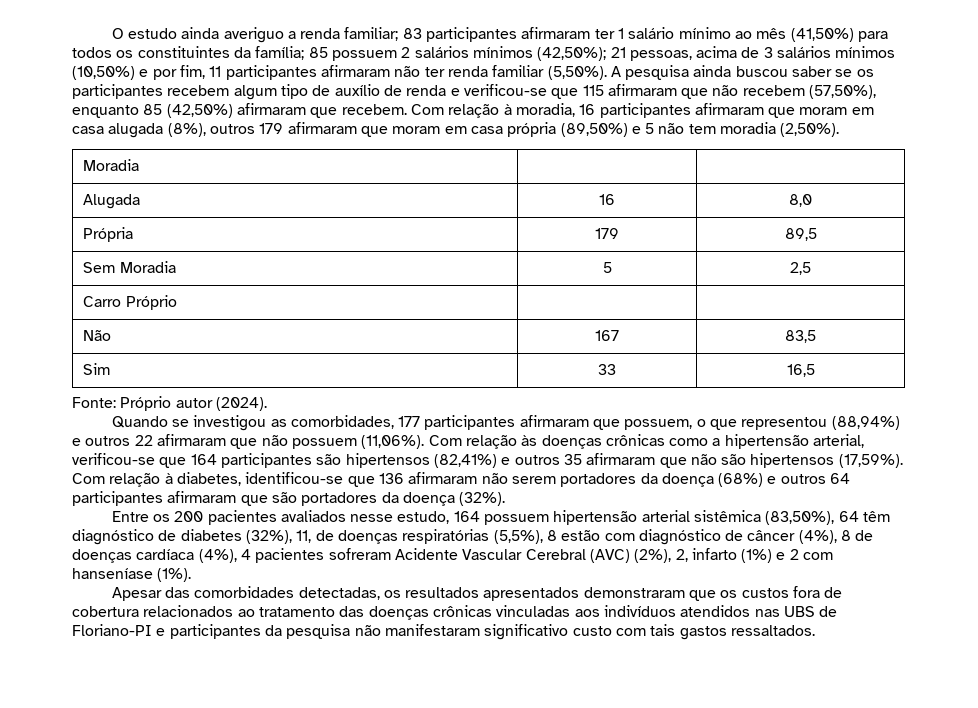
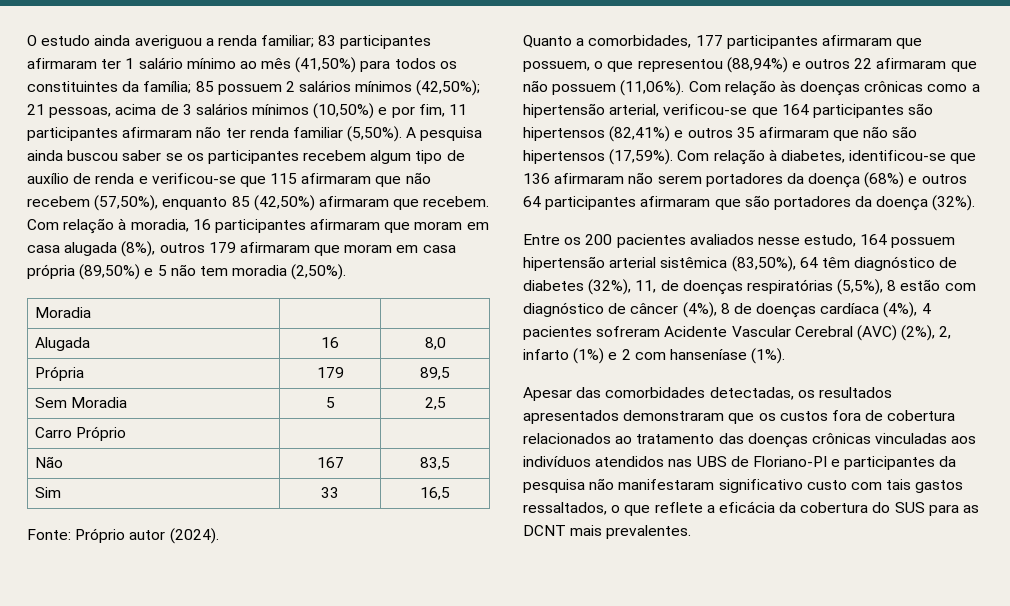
- O estudo ainda averiguo a renda familiar; 83 participantes afirmaram ter 1 salário mínimo ao mês (41,50%) para todos os constituintes da família; 85 possuem 2 salários mínimos (42,50%); 21 pessoas, acima de 3 salários mínimos (10,50%) e por fim, 11 participantes afirmaram não ter renda familiar (5,50%).
+ O estudo ainda averiguou a renda familiar; 83 participantes afirmaram ter 1 salário mínimo ao mês (41,50%) para todos os constituintes da família; 85 possuem 2 salários mínimos (42,50%); 21 pessoas, acima de 3 salários mínimos (10,50%) e por fim, 11 participantes afirmaram não ter renda familiar (5,50%).
- Quando se investigou as comorbidades, 177 participantes afirmaram que possuem, o que representou (88,94%) e outros 22 afirmaram que não possuem (11,06%).
+ Quanto a comorbidades, 177 participantes afirmaram que possuem, o que representou (88,94%) e outros 22 afirmaram que não possuem (11,06%).
- Apesar das comorbidades detectadas, os resultados apresentados demonstraram que os custos fora de cobertura relacionados ao tratamento das doenças crônicas vinculadas aos indivíduos atendidos nas UBS de Floriano-PI e participantes da pesquisa não manifestaram significativo custo com tais gastos ressaltados.
+ Apesar das comorbidades detectadas, os resultados apresentados demonstraram que os custos fora de cobertura relacionados ao tratamento das doenças crônicas vinculadas aos indivíduos atendidos nas UBS de Floriano-PI e participantes da pesquisa não manifestaram significativo custo com tais gastos ressaltados, o que reflete a eficácia da cobertura do SUS para as DCNT mais prevalentes.

